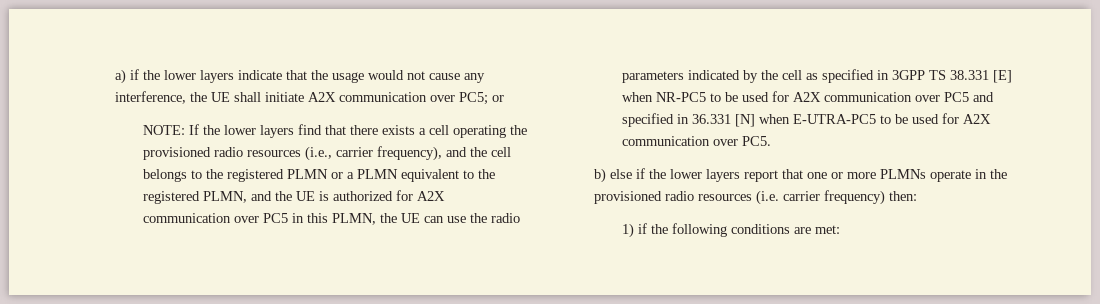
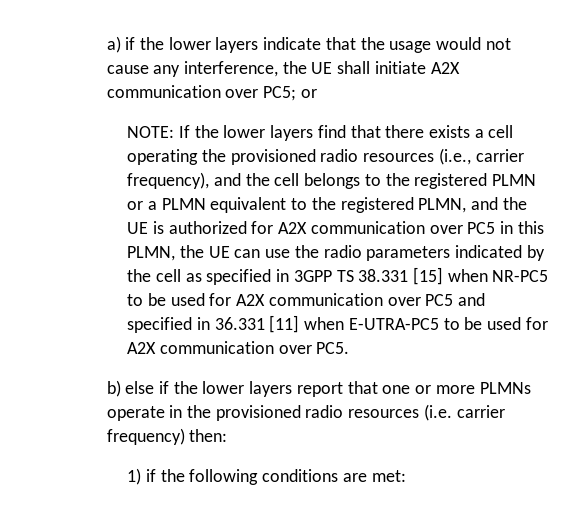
- If the lower layers find that there exists a cell operating the provisioned radio resources (i.e., carrier frequency), and the cell belongs to the registered PLMN or a PLMN equivalent to the registered PLMN, and the UE is authorized for A2X communication over PC5 in this PLMN, the UE can use the radio parameters indicated by the cell as specified in 3GPP TS 38.331 [E] when NR-PC5 to be used for A2X communication over PC5 and specified in 36.331 [N] when E-UTRA-PC5 to be used for A2X communication over PC5.
+ If the lower layers find that there exists a cell operating the provisioned radio resources (i.e., carrier frequency), and the cell belongs to the registered PLMN or a PLMN equivalent to the registered PLMN, and the UE is authorized for A2X communication over PC5 in this PLMN, the UE can use the radio parameters indicated by the cell as specified in 3GPP TS 38.331 [15] when NR-PC5 to be used for A2X communication over PC5 and specified in 36.331 [11] when E-UTRA-PC5 to be used for A2X communication over PC5.

